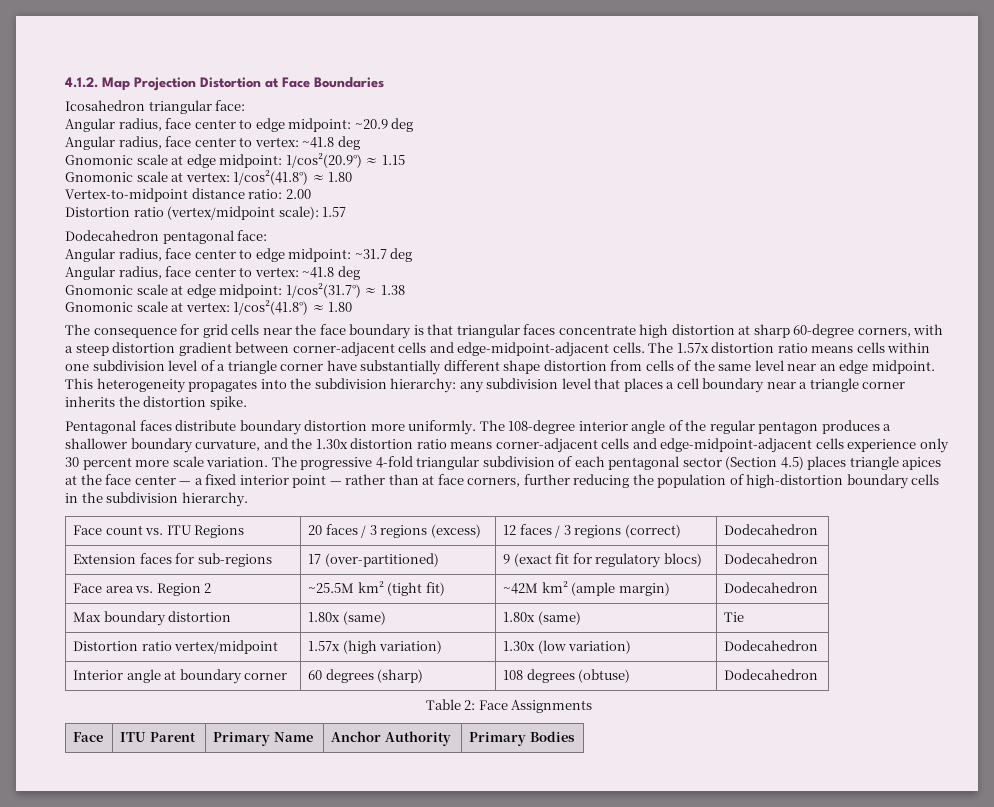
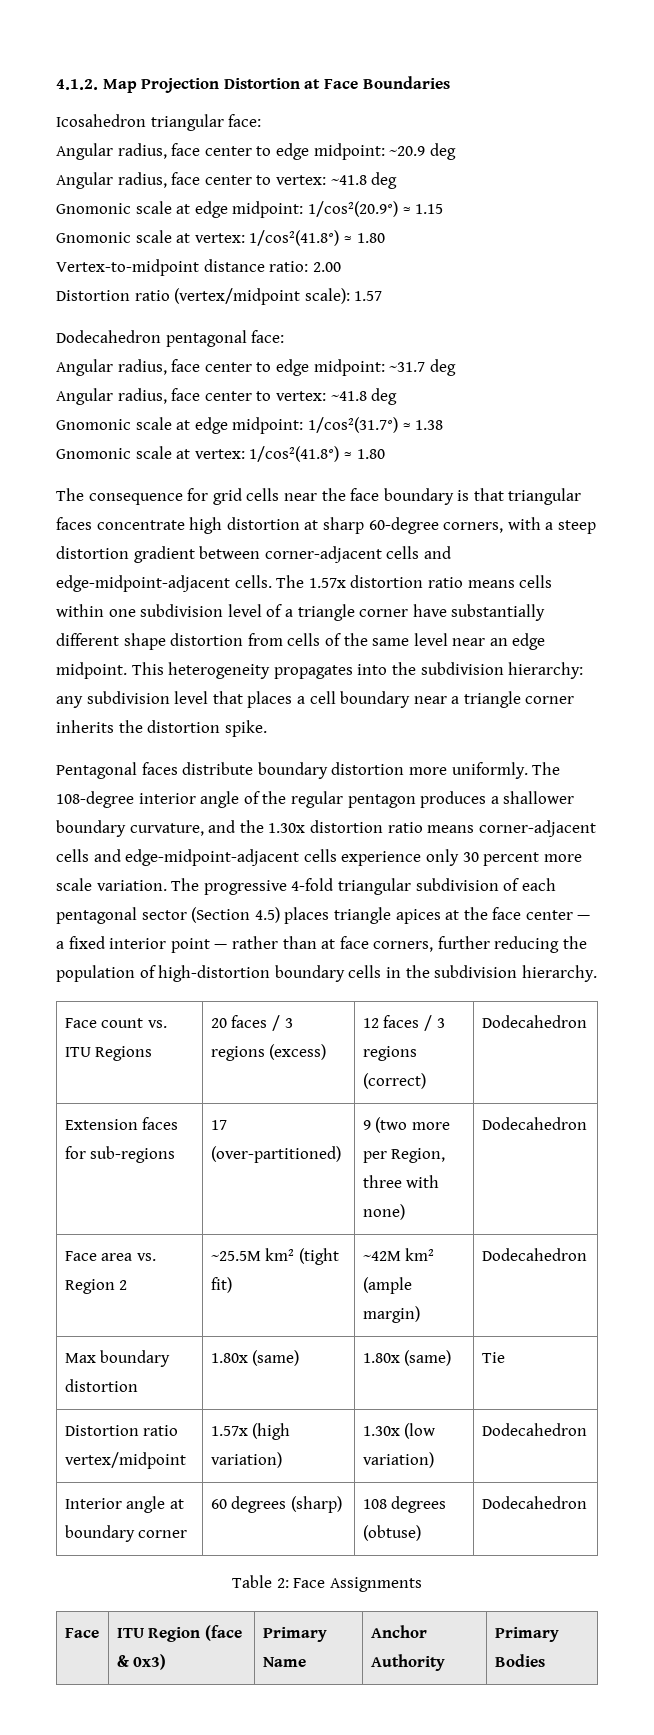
- Extension faces for sub-regions | 17 (over-partitioned) | 9 (exact fit for regulatory blocs) | Dodecahedron
+ Extension faces for sub-regions | 17 (over-partitioned) | 9 (two more per Region, three with none) | Dodecahedron
- Face | ITU Parent | Primary Name | Anchor Authority | Primary Bodies
+ Face | ITU Region (face & 0x3) | Primary Name | Anchor Authority | Primary Bodies

